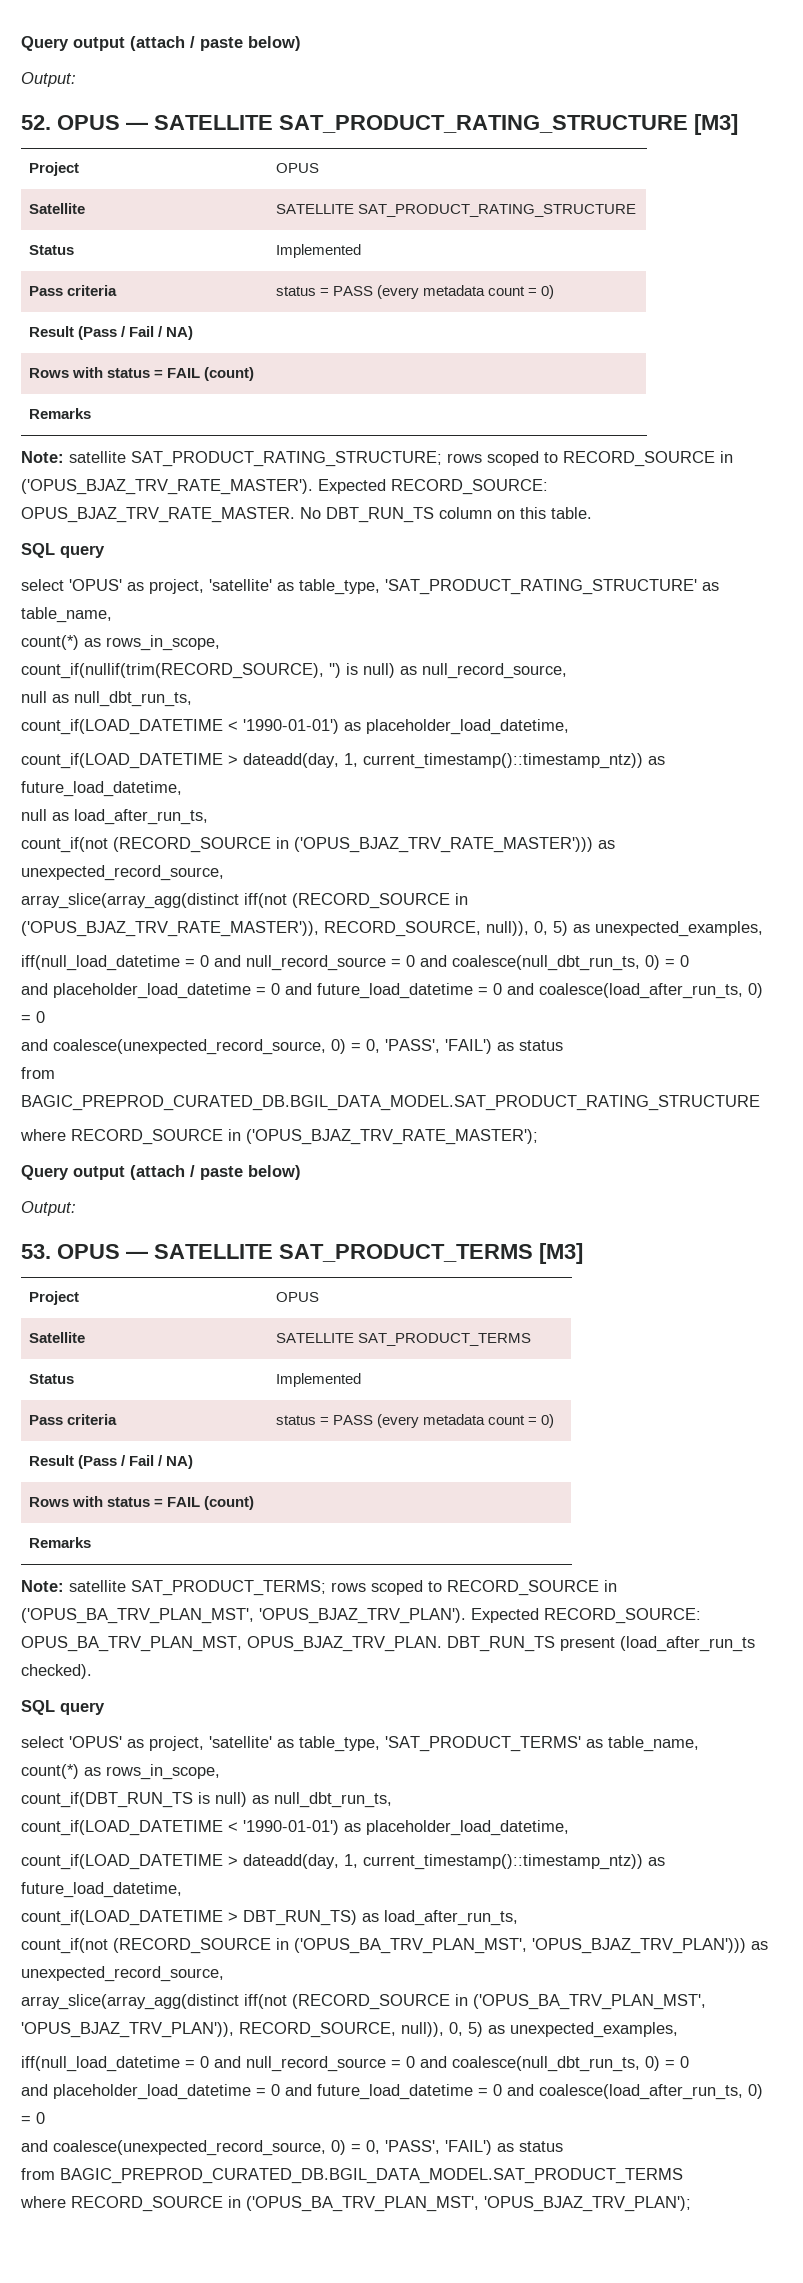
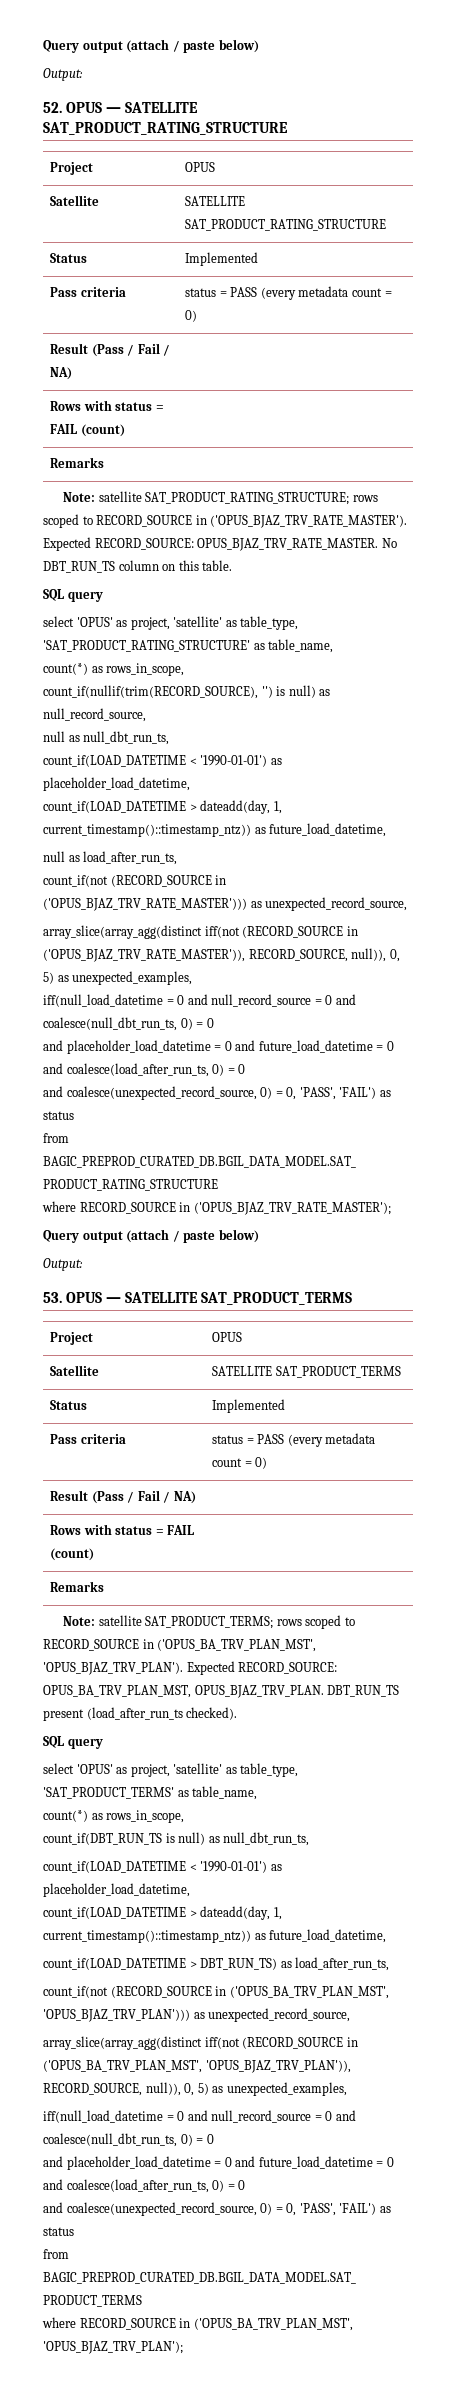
- 52. OPUS — SATELLITE SAT_PRODUCT_RATING_STRUCTURE [M3]
+ 52. OPUS — SATELLITE SAT_PRODUCT_RATING_STRUCTURE
- 53. OPUS — SATELLITE SAT_PRODUCT_TERMS [M3]
+ 53. OPUS — SATELLITE SAT_PRODUCT_TERMS

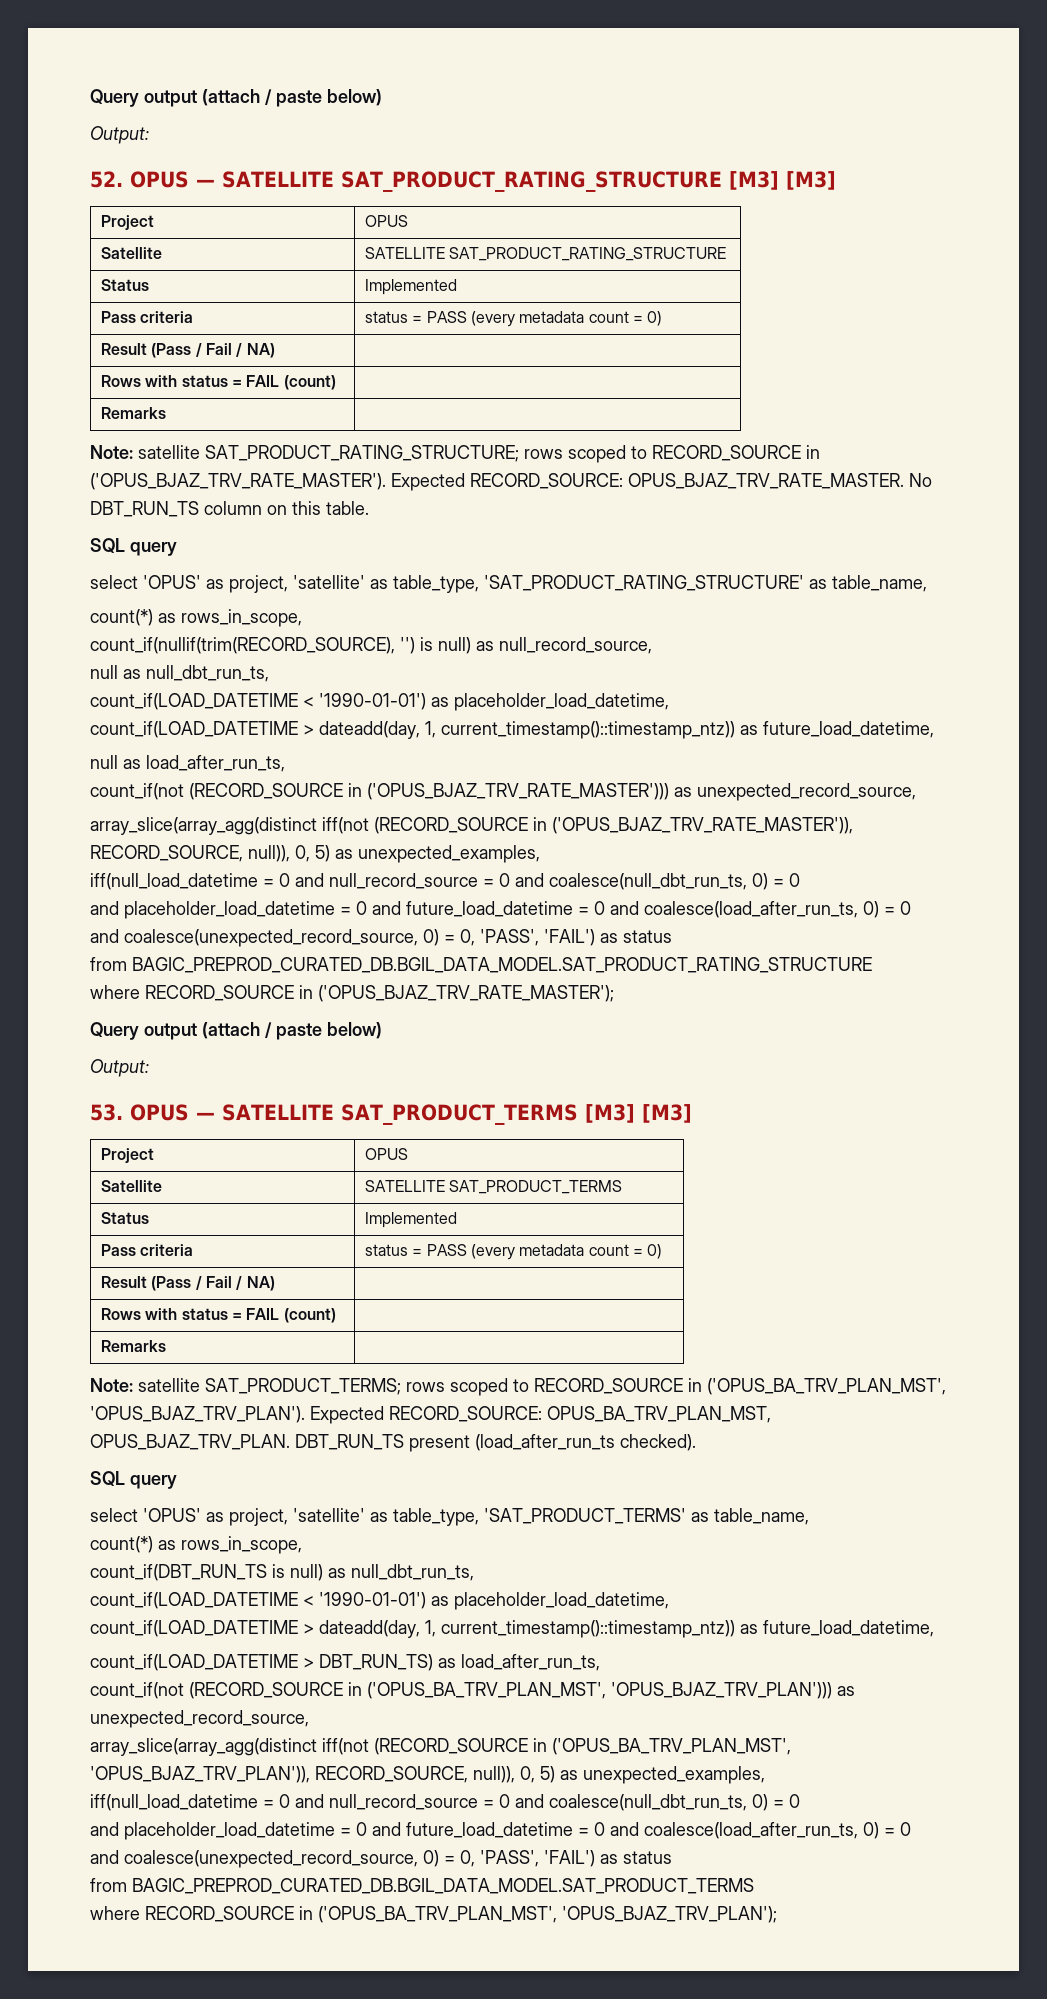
- 52. OPUS — SATELLITE SAT_PRODUCT_RATING_STRUCTURE
+ 52. OPUS — SATELLITE SAT_PRODUCT_RATING_STRUCTURE [M3] [M3]
- 53. OPUS — SATELLITE SAT_PRODUCT_TERMS
+ 53. OPUS — SATELLITE SAT_PRODUCT_TERMS [M3] [M3]

